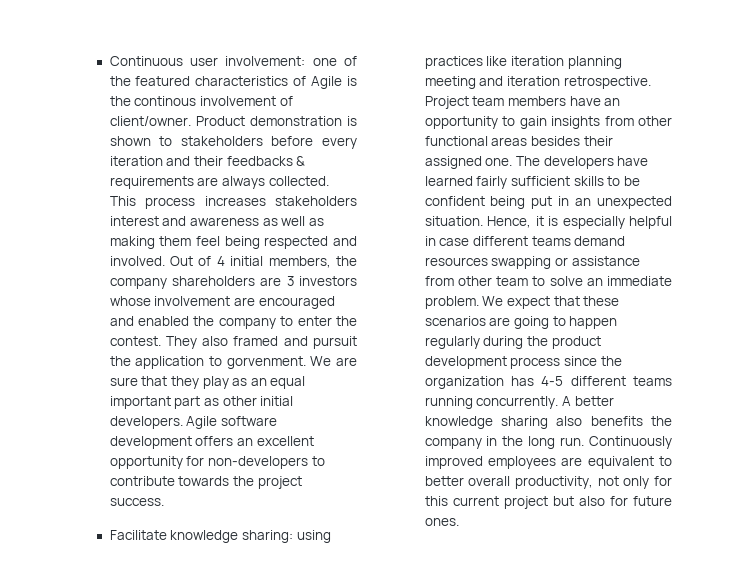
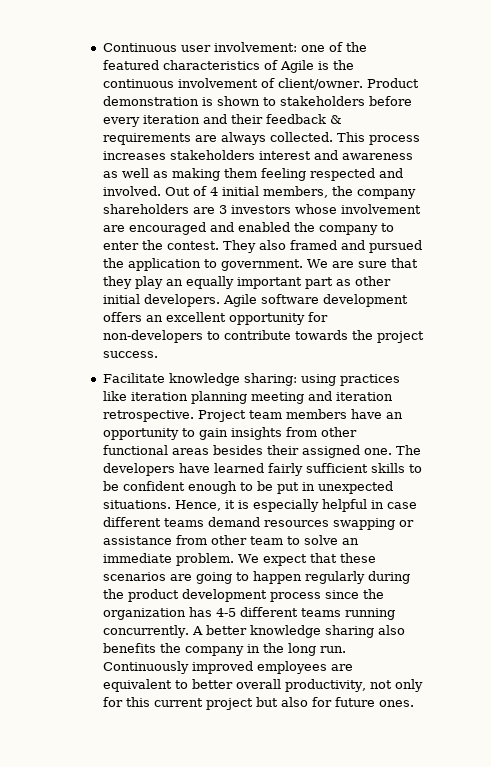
- Continuous user involvement: one of the featured characteristics of Agile is the continous involvement of client/owner.
+ Continuous user involvement: one of the featured characteristics of Agile is the continuous involvement of client/owner.
- Product demonstration is shown to stakeholders before every iteration and their feedbacks & requirements are always collected.
+ Product demonstration is shown to stakeholders before every iteration and their feedback & requirements are always collected.
- This process increases stakeholders interest and awareness as well as making them feel being respected and involved.
+ This process increases stakeholders interest and awareness as well as making them feeling respected and involved.
- They also framed and pursuit the application to gorvenment.
+ They also framed and pursued the application to government.
- We are sure that they play as an equal important part as other initial developers.
+ We are sure that they play an equally important part as other initial developers.
- The developers have learned fairly sufficient skills to be confident being put in an unexpected situation.
+ The developers have learned fairly sufficient skills to be confident enough to be put in unexpected situations.

